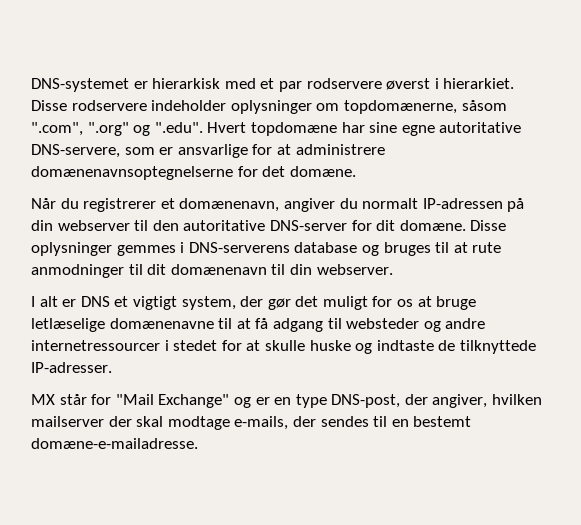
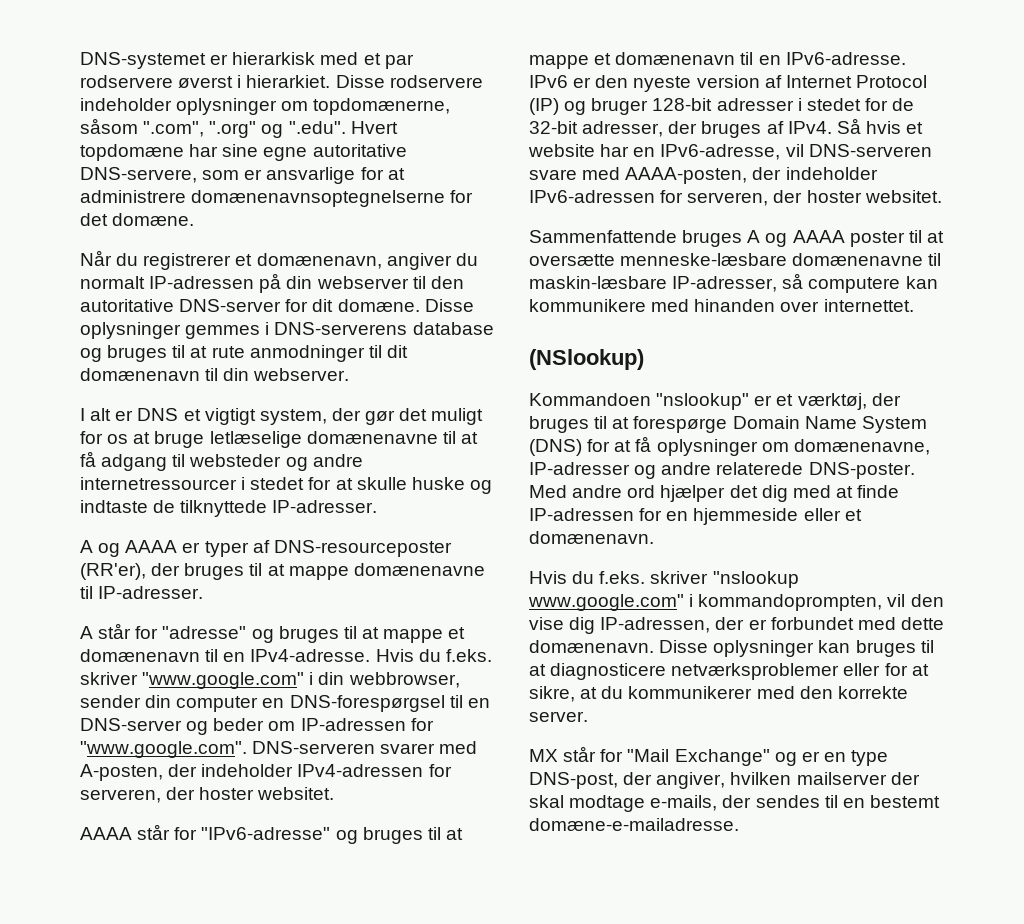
+ A og AAAA er typer af DNS-resourceposter (RR'er), der bruges til at mappe domænenavne til IP-adresser.
+ A står for "adresse" og bruges til at mappe et domænenavn til en IPv4-adresse. Hvis du f.eks. skriver "www.google.com" i din webbrowser, sender din computer en DNS-forespørgsel til en DNS-server og beder om IP-adressen for "www.google.com". DNS-serveren svarer med A-posten, der indeholder IPv4-adressen for serveren, der hoster websitet.
+ AAAA står for "IPv6-adresse" og bruges til at mappe et domænenavn til en IPv6-adresse. IPv6 er den nyeste version af Internet Protocol (IP) og bruger 128-bit adresser i stedet for de 32-bit adresser, der bruges af IPv4. Så hvis et website har en IPv6-adresse, vil DNS-serveren svare med AAAA-posten, der indeholder IPv6-adressen for serveren, der hoster websitet.
+ Sammenfattende bruges A og AAAA poster til at oversætte menneske-læsbare domænenavne til maskin-læsbare IP-adresser, så computere kan kommunikere med hinanden over internettet.
+ (NSlookup)
+ Kommandoen "nslookup" er et værktøj, der bruges til at forespørge Domain Name System (DNS) for at få oplysninger om domænenavne, IP-adresser og andre relaterede DNS-poster. Med andre ord hjælper det dig med at finde IP-adressen for en hjemmeside eller et domænenavn.
+ Hvis du f.eks. skriver "nslookup www.google.com" i kommandoprompten, vil den vise dig IP-adressen, der er forbundet med dette domænenavn. Disse oplysninger kan bruges til at diagnosticere netværksproblemer eller for at sikre, at du kommunikerer med den korrekte server.

